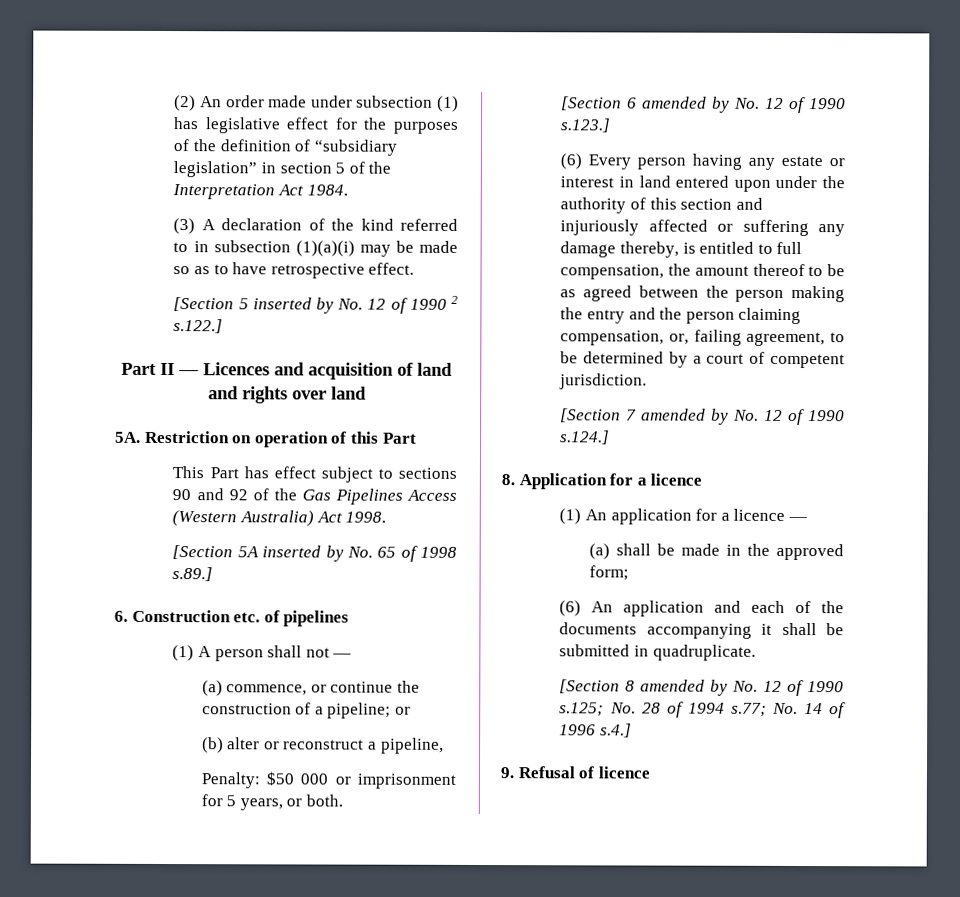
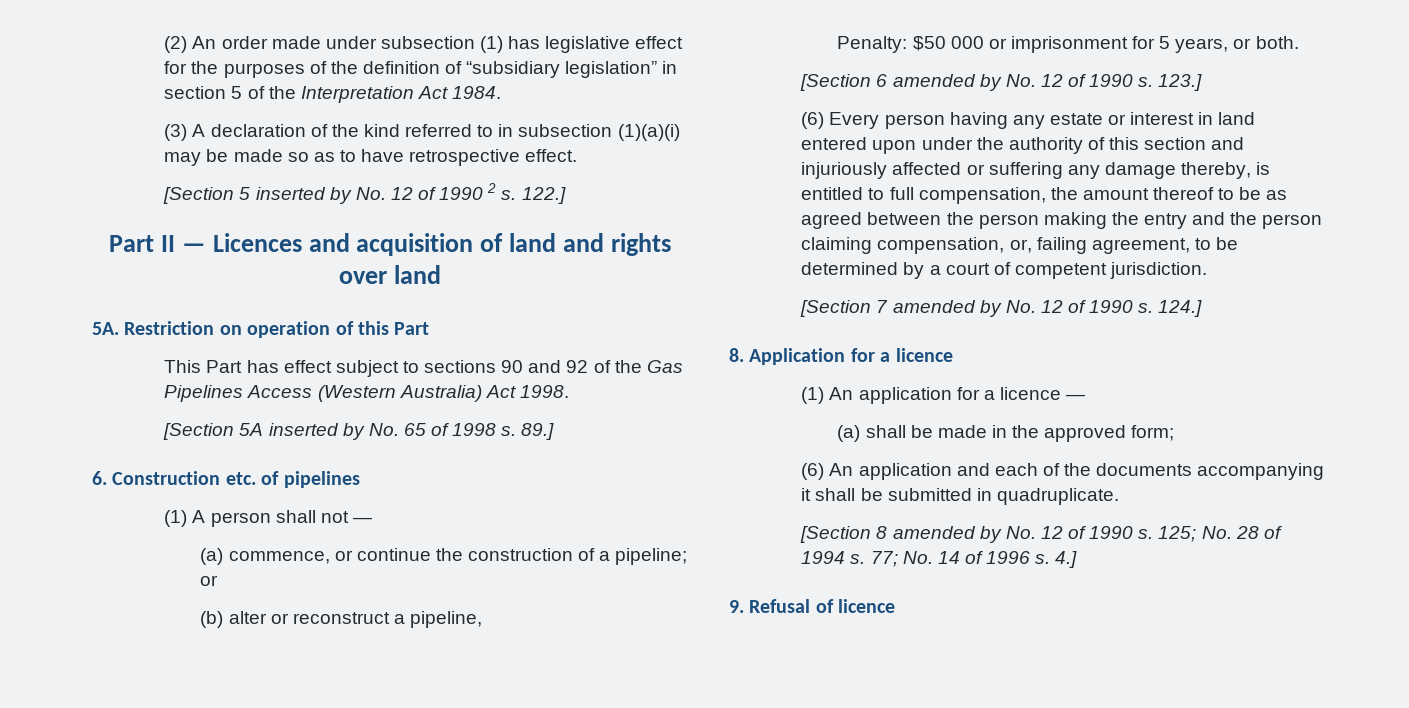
- [Section 5 inserted by No. 12 of 1990 2 s.122.]
+ [Section 5 inserted by No. 12 of 1990 2 s. 122.]
- [Section 5A inserted by No. 65 of 1998 s.89.]
+ [Section 5A inserted by No. 65 of 1998 s. 89.]
- [Section 6 amended by No. 12 of 1990 s.123.]
+ [Section 6 amended by No. 12 of 1990 s. 123.]
- [Section 7 amended by No. 12 of 1990 s.124.]
+ [Section 7 amended by No. 12 of 1990 s. 124.]
- [Section 8 amended by No. 12 of 1990 s.125; No. 28 of 1994 s.77; No. 14 of 1996 s.4.]
+ [Section 8 amended by No. 12 of 1990 s. 125; No. 28 of 1994 s. 77; No. 14 of 1996 s. 4.]

